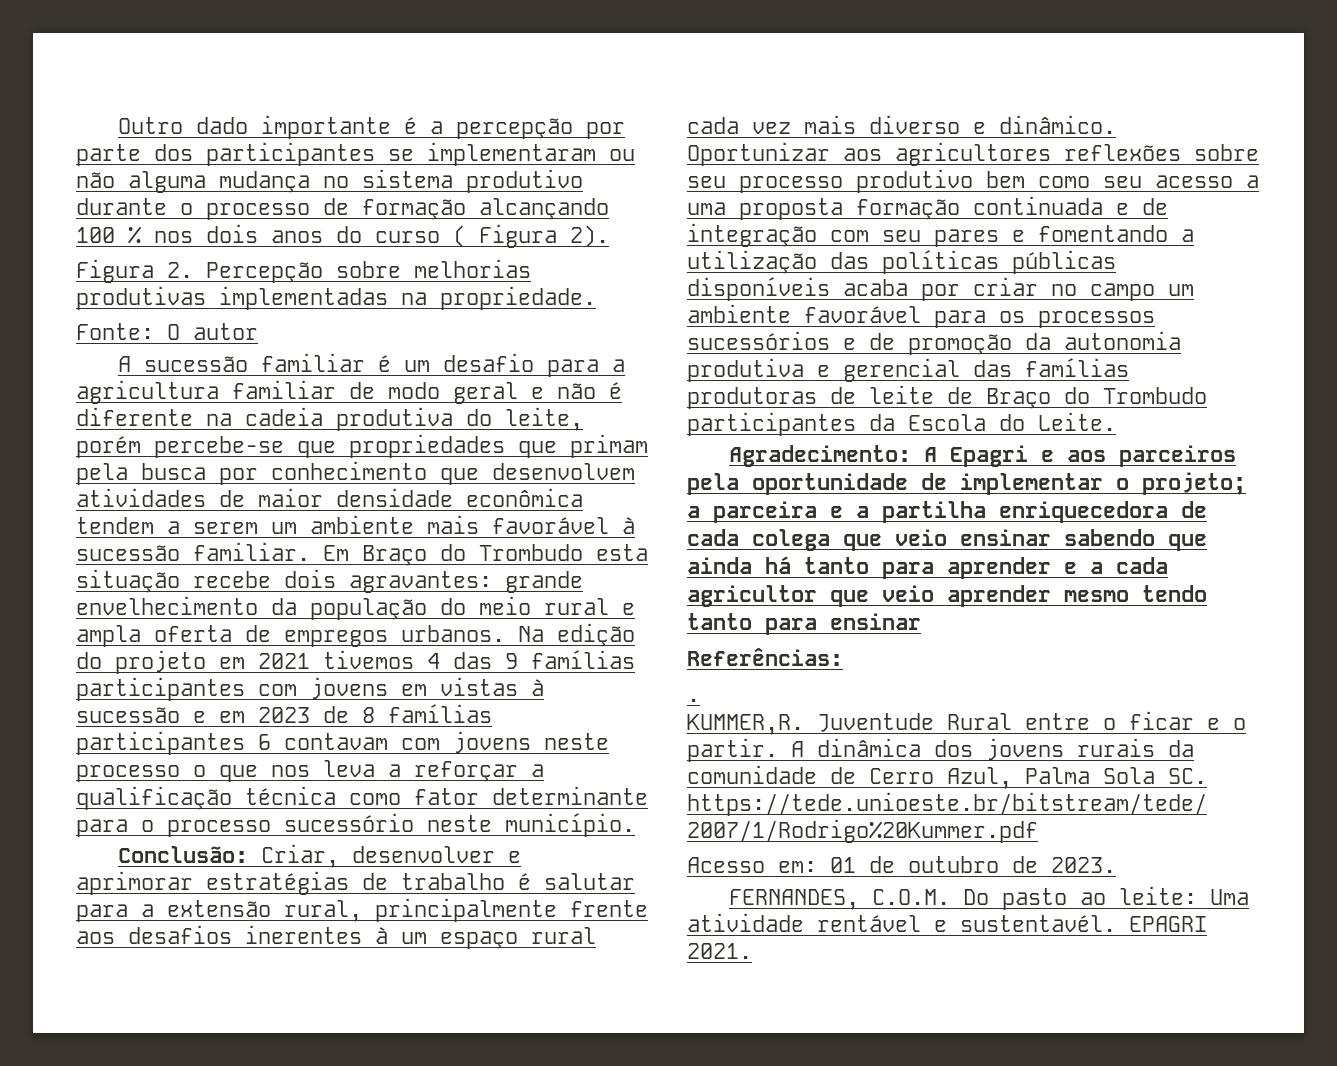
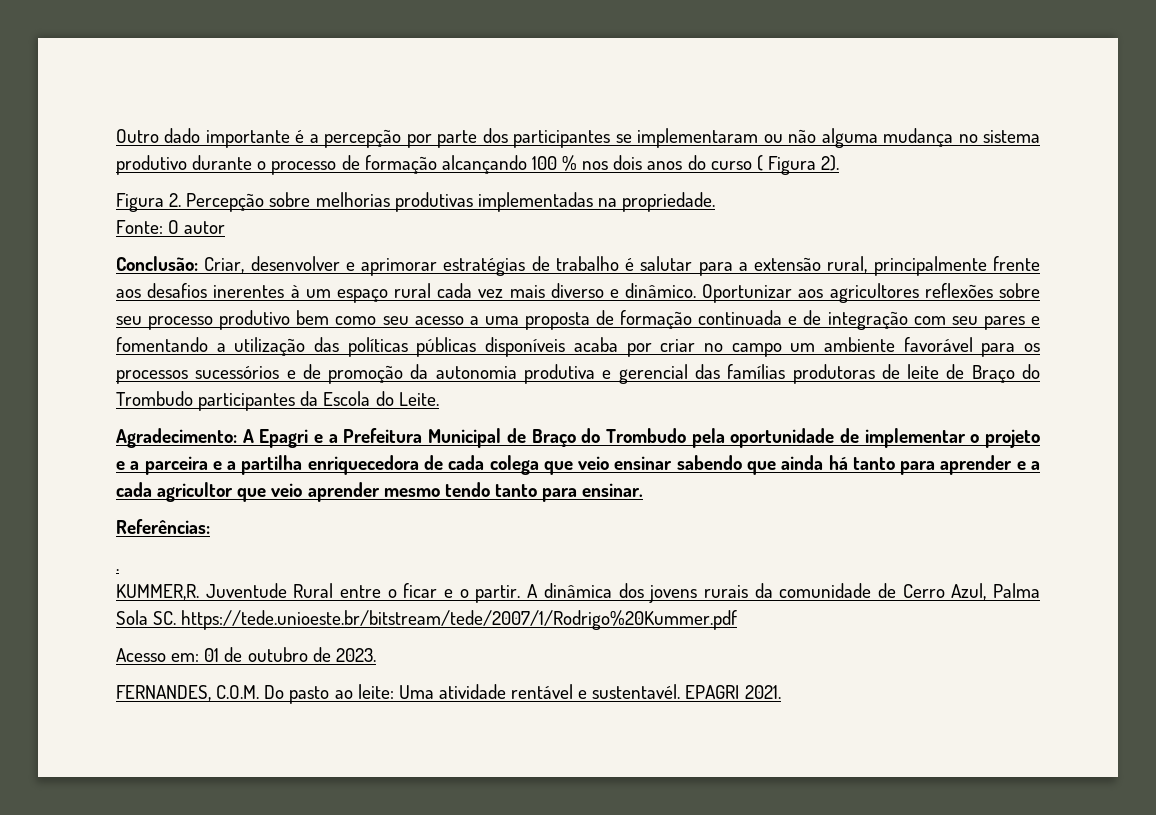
- A sucessão familiar é um desafio para a agricultura familiar de modo geral e não é diferente na cadeia produtiva do leite, porém percebe-se que propriedades que primam pela busca por conhecimento que desenvolvem atividades de maior densidade econômica tendem a serem um ambiente mais favorável à sucessão familiar. Em Braço do Trombudo esta situação recebe dois agravantes: grande envelhecimento da população do meio rural e ampla oferta de empregos urbanos. Na edição do projeto em 2021 tivemos 4 das 9 famílias participantes com jovens em vistas à sucessão e em 2023 de 8 famílias participantes 6 contavam com jovens neste processo o que nos leva a reforçar a qualificação técnica como fator determinante para o processo sucessório neste município.
- Oportunizar aos agricultores reflexões sobre seu processo produtivo bem como seu acesso a uma proposta formação continuada e de integração com seu pares e fomentando a utilização das políticas públicas disponíveis acaba por criar no campo um ambiente favorável para os processos sucessórios e de promoção da autonomia produtiva e gerencial das famílias produtoras de leite de Braço do Trombudo participantes da Escola do Leite.
+ Oportunizar aos agricultores reflexões sobre seu processo produtivo bem como seu acesso a uma proposta de formação continuada e de integração com seu pares e fomentando a utilização das políticas públicas disponíveis acaba por criar no campo um ambiente favorável para os processos sucessórios e de promoção da autonomia produtiva e gerencial das famílias produtoras de leite de Braço do Trombudo participantes da Escola do Leite.
- Agradecimento: A Epagri e aos parceiros pela oportunidade de implementar o projeto; a parceira e a partilha enriquecedora de cada colega que veio ensinar sabendo que ainda há tanto para aprender e a cada agricultor que veio aprender mesmo tendo tanto para ensinar
+ Agradecimento: A Epagri e a Prefeitura Municipal de Braço do Trombudo pela oportunidade de implementar o projeto e a parceira e a partilha enriquecedora de cada colega que veio ensinar sabendo que ainda há tanto para aprender e a cada agricultor que veio aprender mesmo tendo tanto para ensinar.

